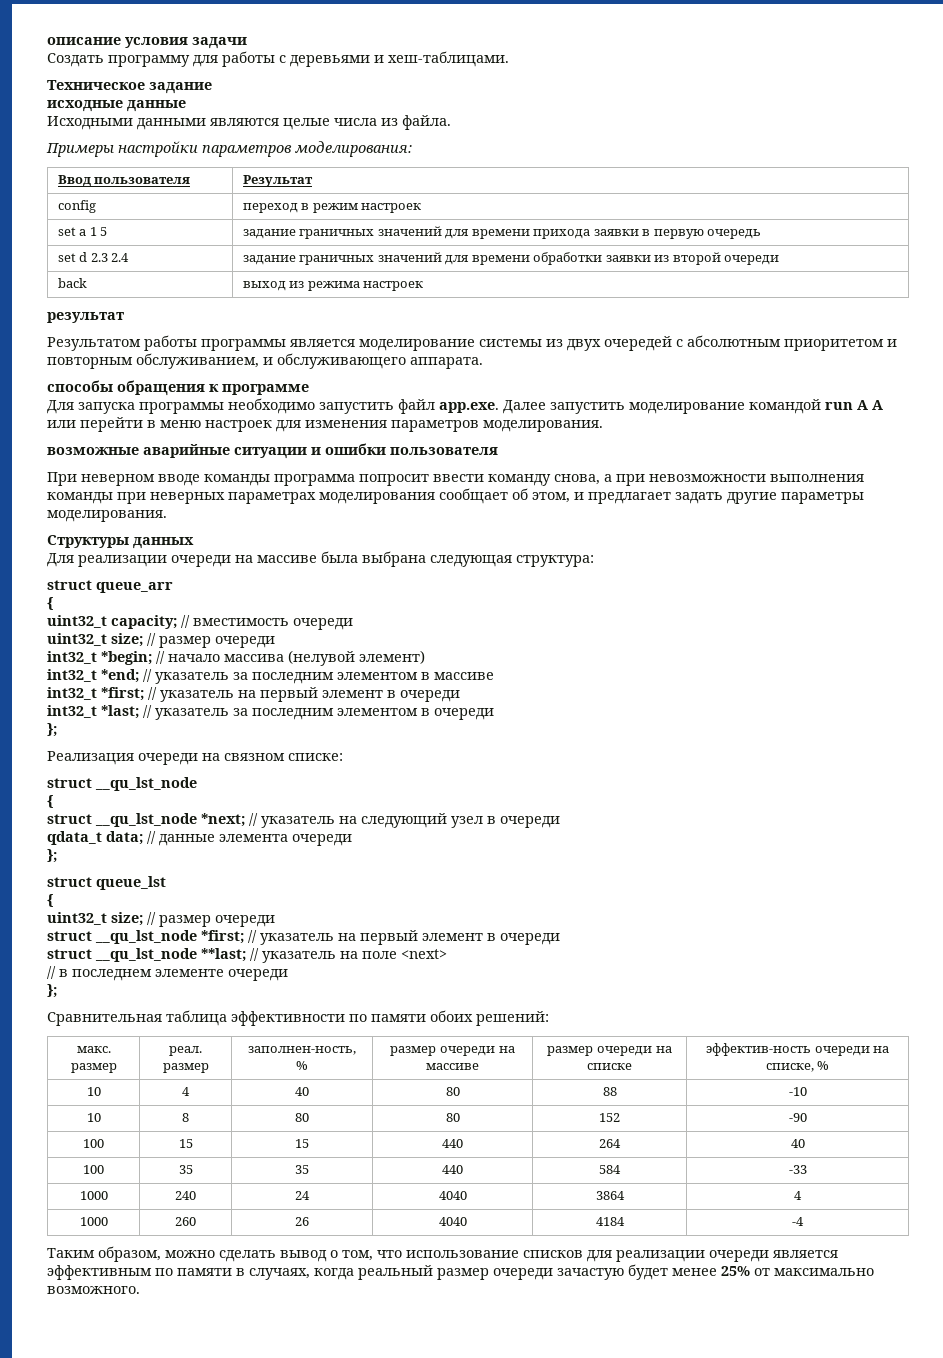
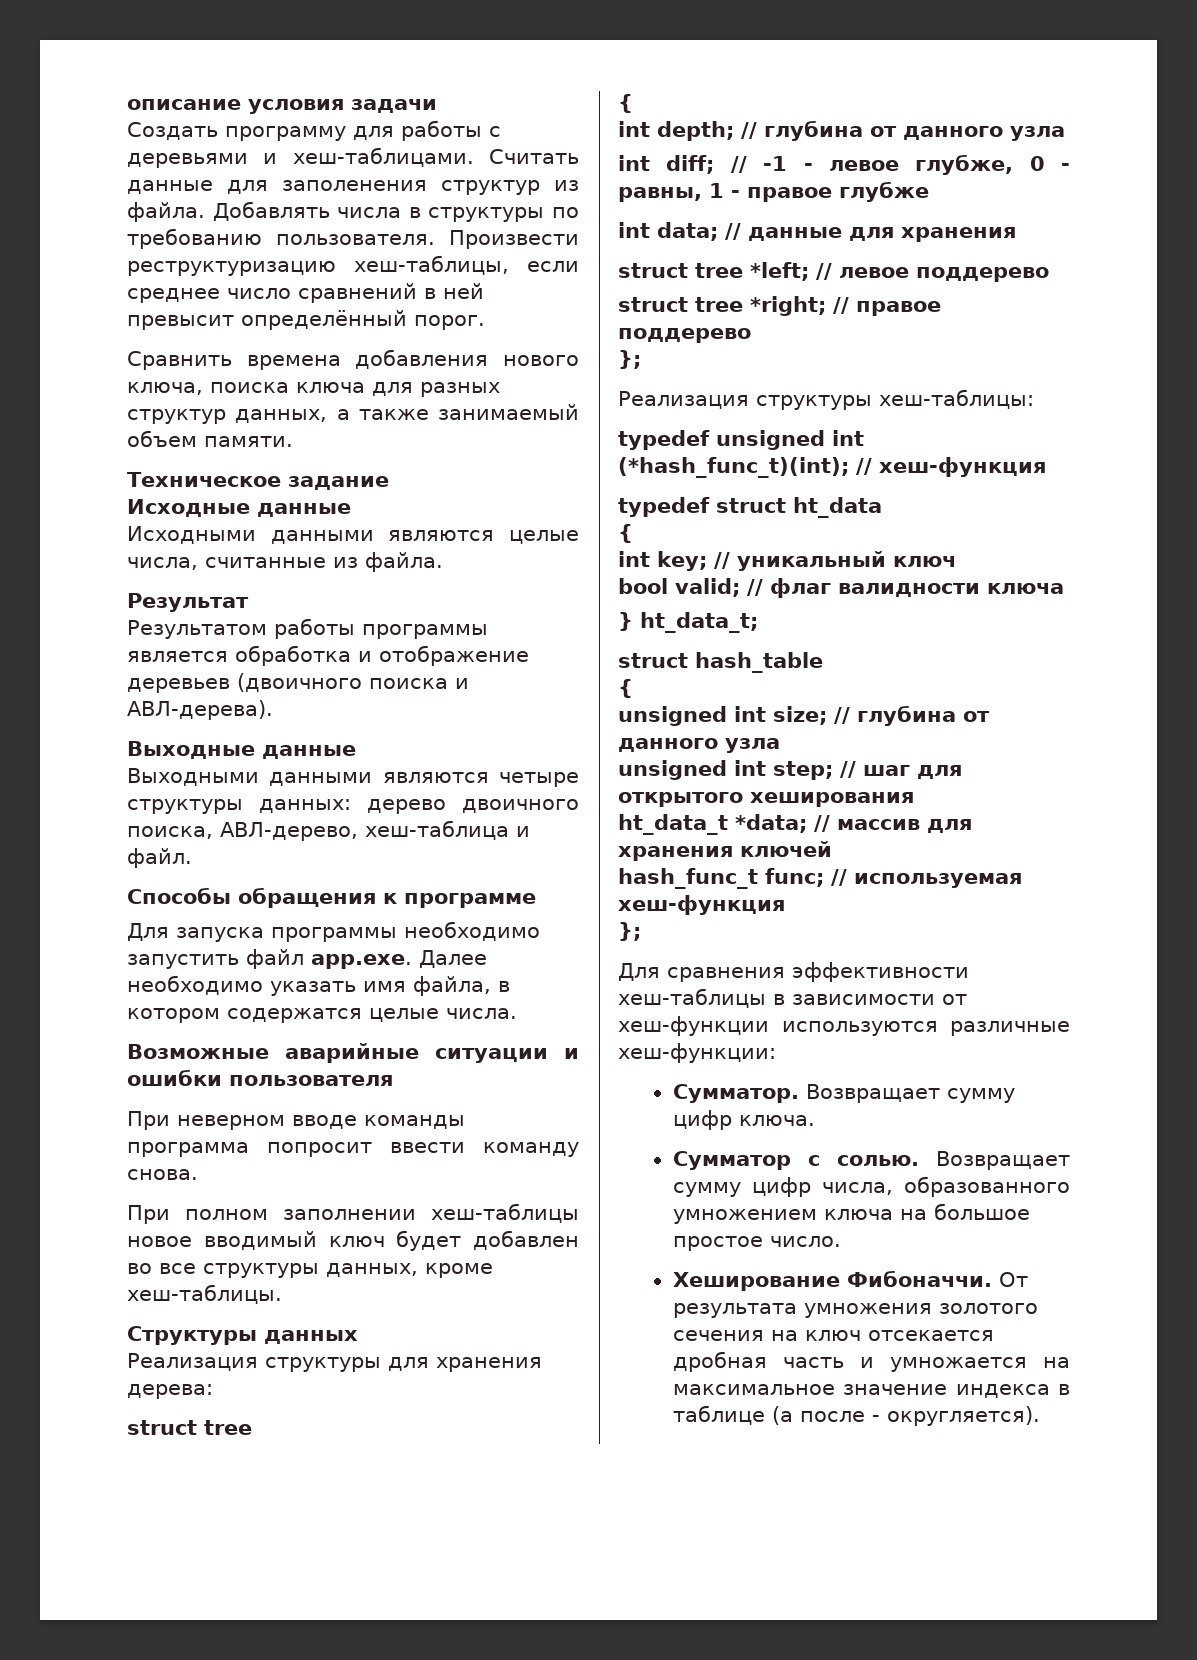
+ Считать данные для заполенения структур из файла. Добавлять числа в структуры по требованию пользователя. Произвести реструктуризацию хеш-таблицы, если среднее число сравнений в ней превысит определённый порог.
+ Сравнить времена добавления нового ключа, поиска ключа для разных структур данных, а также занимаемый объем памяти.
- исходные данные
+ Исходные данные
- Исходными данными являются целые числа из файла.
+ Исходными данными являются целые числа, считанные из файла.
- Примеры настройки параметров моделирования:
- Ввод пользователя | Результат
- config | переход в режим настроек
- set a 1 5 | задание граничных значений для времени прихода заявки в первую очередь
- set d 2.3 2.4 | задание граничных значений для времени обработки заявки из второй очереди
- back | выход из режима настроек
- результат
- Результатом работы программы является моделирование системы из двух очередей с абсолютным приоритетом и повторным обслуживанием, и обслуживающего аппарата.
- способы обращения к программе
+ Результат
+ Результатом работы программы является обработка и отображение деревьев (двоичного поиска и АВЛ-дерева).
+ Выходные данные
+ Выходными данными являются четыре структуры данных: дерево двоичного поиска, АВЛ-дерево, хеш-таблица и файл.
+ Способы обращения к программе
- Для запуска программы необходимо запустить файл app.exe. Далее запустить моделирование командой run A A или перейти в меню настроек для изменения параметров моделирования.
- возможные аварийные ситуации и ошибки пользователя
+ Для запуска программы необходимо запустить файл app.exe. Далее необходимо указать имя файла, в котором содержатся целые числа.
+ Возможные аварийные ситуации и ошибки пользователя
- При неверном вводе команды программа попросит ввести команду снова, а при невозможности выполнения команды при неверных параметрах моделирования сообщает об этом, и предлагает задать другие параметры моделирования.
+ При неверном вводе команды программа попросит ввести команду снова.
+ При полном заполнении хеш-таблицы новое вводимый ключ будет добавлен во все структуры данных, кроме хеш-таблицы.
  Структуры данных
- Для реализации очереди на массиве была выбрана следующая структура:
- struct queue_arr
+ Реализация структуры для хранения дерева:
+ struct tree
  {
- uint32_t capacity; // вместимость очереди
- uint32_t size; // размер очереди
- int32_t *begin; // начало массива (нелувой элемент)
- int32_t *end; // указатель за последним элементом в массиве
- int32_t *first; // указатель на первый элемент в очереди
- int32_t *last; // указатель за последним элементом в очереди
+ int depth; // глубина от данного узла
+ int diff; // -1 - левое глубже, 0 - равны, 1 - правое глубже
+ int data; // данные для хранения
+ struct tree *left; // левое поддерево
+ struct tree *right; // правое поддерево
  };
- Реализация очереди на связном списке:
- struct __qu_lst_node
+ Реализация структуры хеш-таблицы:
+ typedef unsigned int (*hash_func_t)(int); // хеш-функция
+ typedef struct ht_data
  {
- struct __qu_lst_node *next; // указатель на следующий узел в очереди
- qdata_t data; // данные элемента очереди
+ int key; // уникальный ключ
+ bool valid; // флаг валидности ключа
+ } ht_data_t;
+ struct hash_table
+ {
+ unsigned int size; // глубина от данного узла
+ unsigned int step; // шаг для открытого хеширования
+ ht_data_t *data; // массив для хранения ключей
+ hash_func_t func; // используемая хеш-функция
  };
- struct queue_lst
- {
- uint32_t size; // размер очереди
- struct __qu_lst_node *first; // указатель на первый элемент в очереди
- struct __qu_lst_node **last; // указатель на поле <next>
- // в последнем элементе очереди
- };
- Сравнительная таблица эффективности по памяти обоих решений:
- макс. размер | реал. размер | заполнен-ность, % | размер очереди на массиве | размер очереди на списке | эффектив-ность очереди на списке, %
- 10 | 4 | 40 | 80 | 88 | -10
- 10 | 8 | 80 | 80 | 152 | -90
- 100 | 15 | 15 | 440 | 264 | 40
- 100 | 35 | 35 | 440 | 584 | -33
- 1000 | 240 | 24 | 4040 | 3864 | 4
- 1000 | 260 | 26 | 4040 | 4184 | -4
- Таким образом, можно сделать вывод о том, что использование списков для реализации очереди является эффективным по памяти в случаях, когда реальный размер очереди зачастую будет менее 25% от максимально возможного.
+ Для сравнения эффективности хеш-таблицы в зависимости от хеш-функции используются различные хеш-функции:
+ Сумматор. Возвращает сумму цифр ключа.
+ Сумматор с солью. Возвращает сумму цифр числа, образованного умножением ключа на большое простое число.
+ Хеширование Фибоначчи. От результата умножения золотого сечения на ключ отсекается дробная часть и умножается на максимальное значение индекса в таблице (а после - округляется).

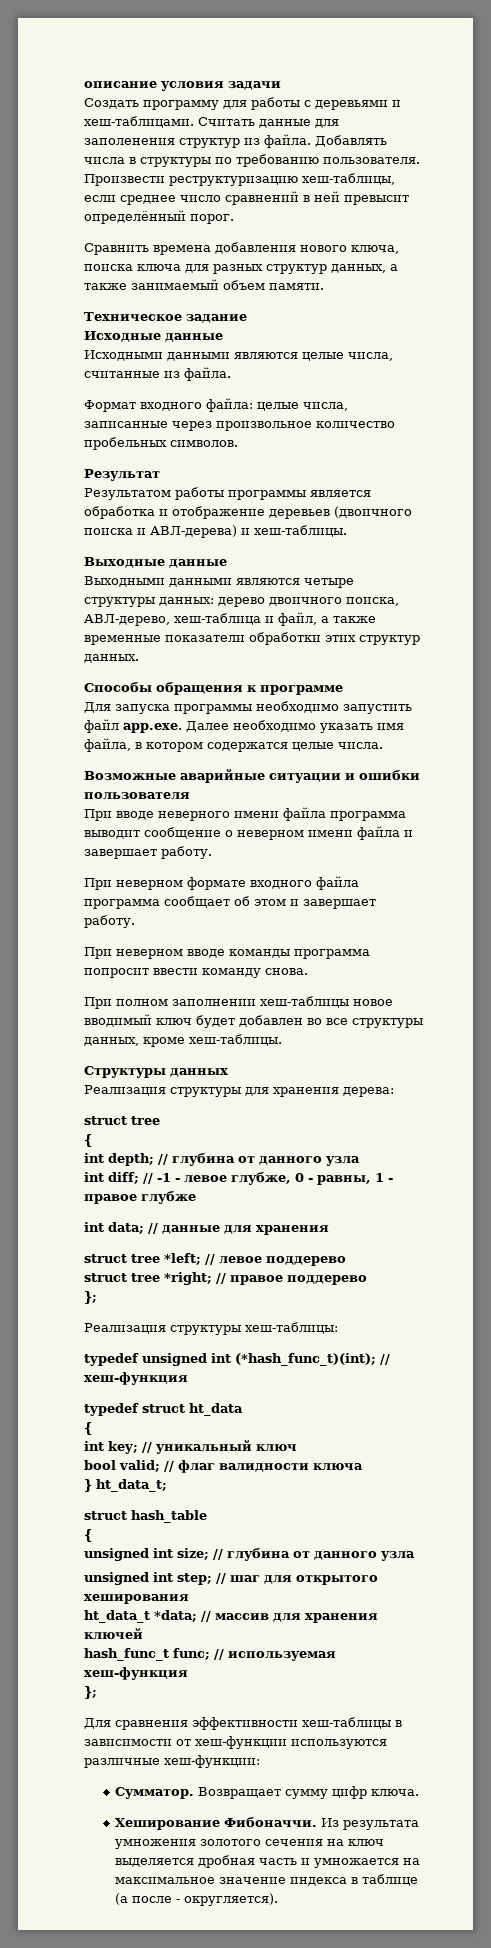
+ Формат входного файла: целые числа, записанные через произвольное количество пробельных символов.
- Результатом работы программы является обработка и отображение деревьев (двоичного поиска и АВЛ-дерева).
+ Результатом работы программы является обработка и отображение деревьев (двоичного поиска и АВЛ-дерева) и хеш-таблицы.
- Выходными данными являются четыре структуры данных: дерево двоичного поиска, АВЛ-дерево, хеш-таблица и файл.
+ Выходными данными являются четыре структуры данных: дерево двоичного поиска, АВЛ-дерево, хеш-таблица и файл, а также временные показатели обработки этих структур данных.
+ При вводе неверного имени файла программа выводит сообщение о неверном имени файла и завершает работу.
+ При неверном формате входного файла программа сообщает об этом и завершает работу.
- Сумматор с солью. Возвращает сумму цифр числа, образованного умножением ключа на большое простое число.
- От результата умножения золотого сечения на ключ отсекается дробная часть и умножается на максимальное значение индекса в таблице (а после - округляется).
+ Из результата умножения золотого сечения на ключ выделяется дробная часть и умножается на максимальное значение индекса в таблице (а после - округляется).

